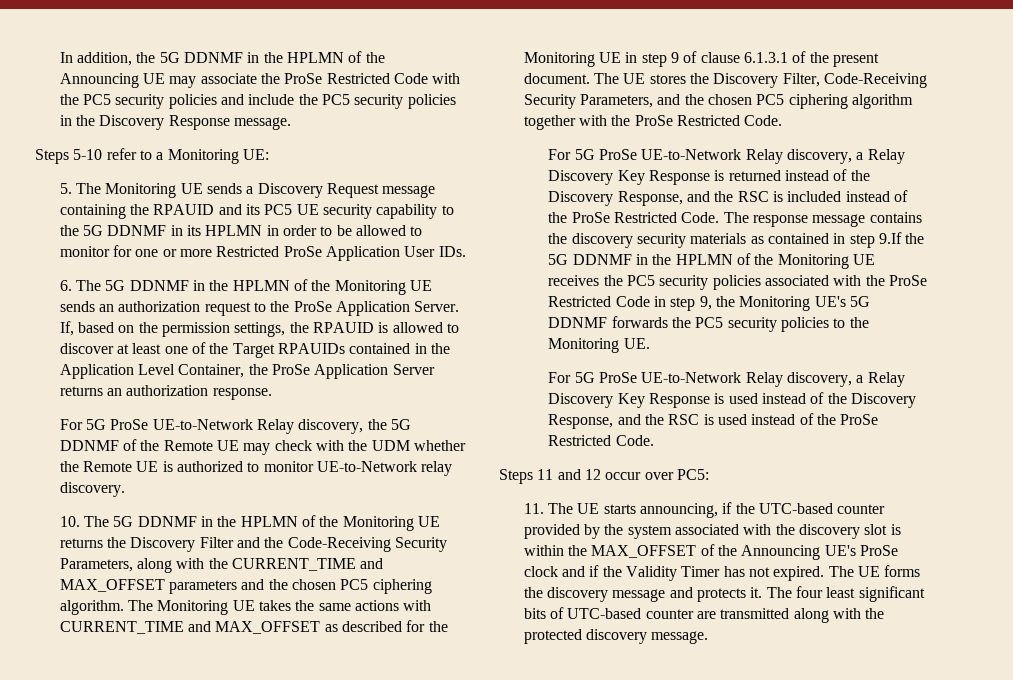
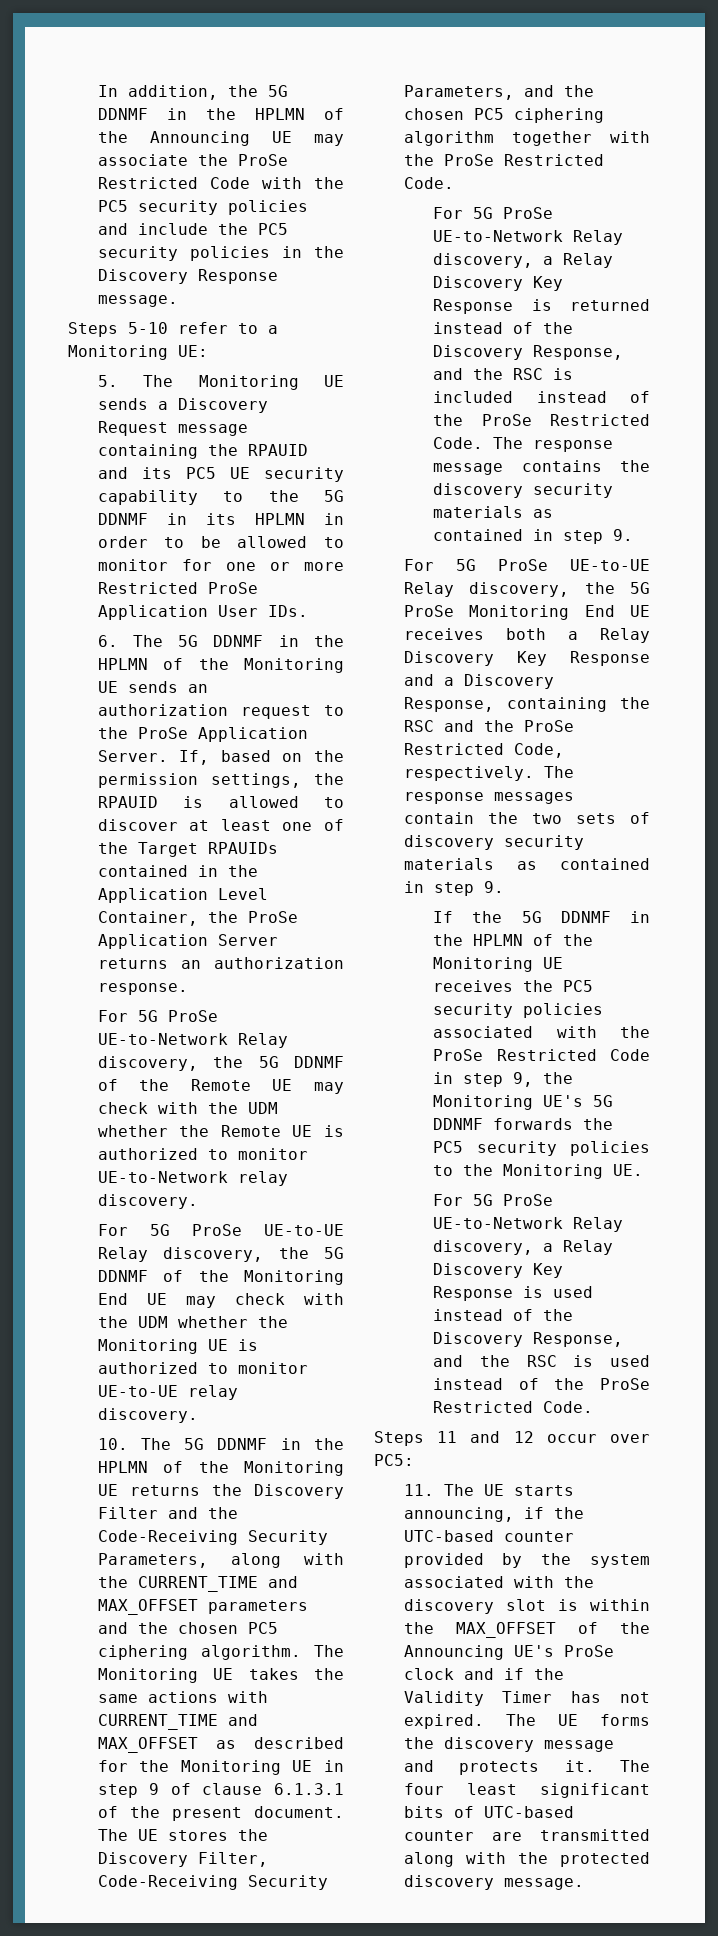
+ For 5G ProSe UE-to-UE Relay discovery, the 5G DDNMF of the Monitoring End UE may check with the UDM whether the Monitoring UE is authorized to monitor UE-to-UE relay discovery.
- The response message contains the discovery security materials as contained in step 9.If the 5G DDNMF in the HPLMN of the Monitoring UE receives the PC5 security policies associated with the ProSe Restricted Code in step 9, the Monitoring UE's 5G DDNMF forwards the PC5 security policies to the Monitoring UE.
+ The response message contains the discovery security materials as contained in step 9.
+ For 5G ProSe UE-to-UE Relay discovery, the 5G ProSe Monitoring End UE receives both a Relay Discovery Key Response and a Discovery Response, containing the RSC and the ProSe Restricted Code, respectively. The response messages contain the two sets of discovery security materials as contained in step 9.
+ If the 5G DDNMF in the HPLMN of the Monitoring UE receives the PC5 security policies associated with the ProSe Restricted Code in step 9, the Monitoring UE's 5G DDNMF forwards the PC5 security policies to the Monitoring UE.

